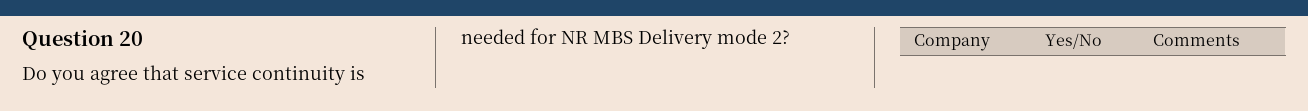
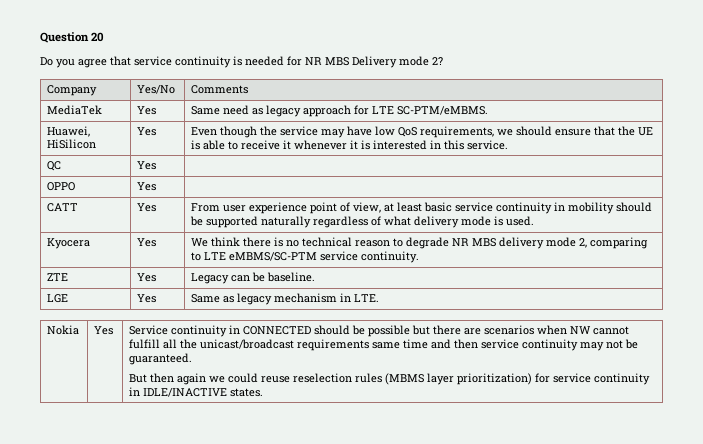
+ MediaTek | Yes | Same need as legacy approach for LTE SC-PTM/eMBMS.
+ Huawei, HiSilicon | Yes | Even though the service may have low QoS requirements, we should ensure that the UE is able to receive it whenever it is interested in this service.
+ QC | Yes |
+ OPPO | Yes |
+ CATT | Yes | From user experience point of view, at least basic service continuity in mobility should be supported naturally regardless of what delivery mode is used.
+ Kyocera | Yes | We think there is no technical reason to degrade NR MBS delivery mode 2, comparing to LTE eMBMS/SC-PTM service continuity.
+ ZTE | Yes | Legacy can be baseline.
+ LGE | Yes | Same as legacy mechanism in LTE.
+ Nokia | Yes | Service continuity in CONNECTED should be possible but there are scenarios when NW cannot fulfill all the unicast/broadcast requirements same time and then service continuity may not be guaranteed.
+ But then again we could reuse reselection rules (MBMS layer prioritization) for service continuity in IDLE/INACTIVE states.

